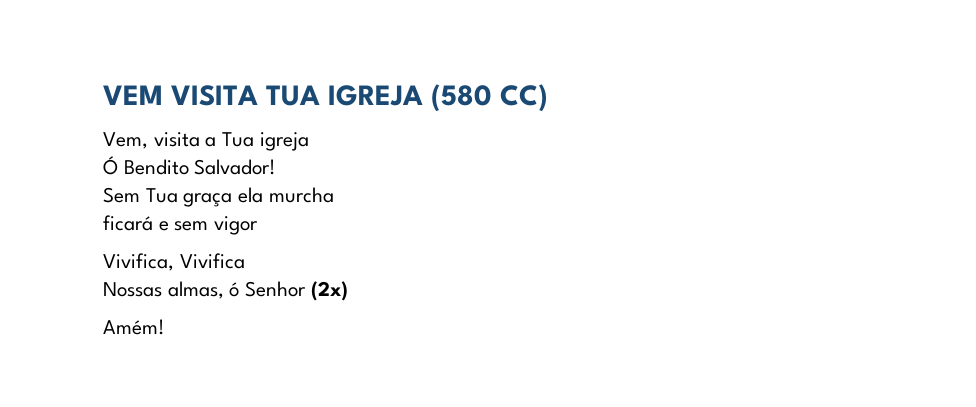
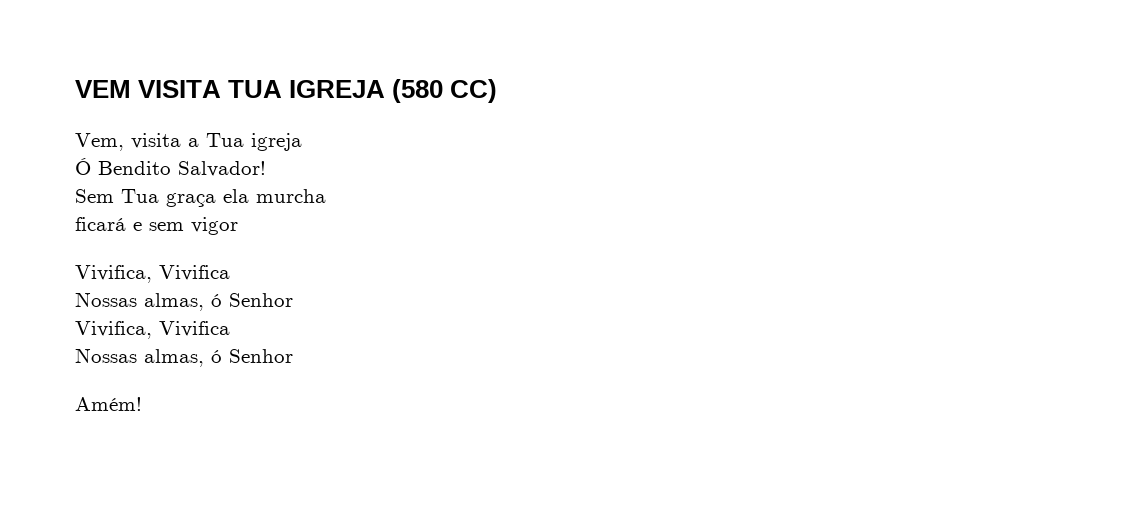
  ficará e sem vigor
  Vivifica, Vivifica
- Nossas almas, ó Senhor (2x)
+ Nossas almas, ó Senhor
+ Vivifica, Vivifica
+ Nossas almas, ó Senhor

